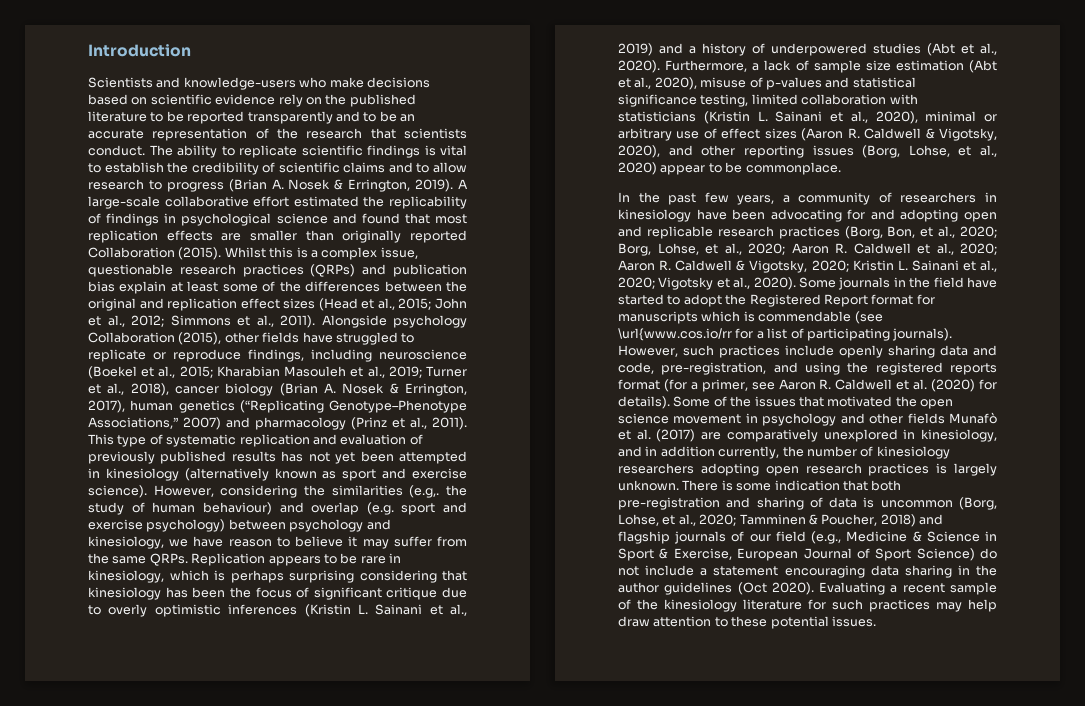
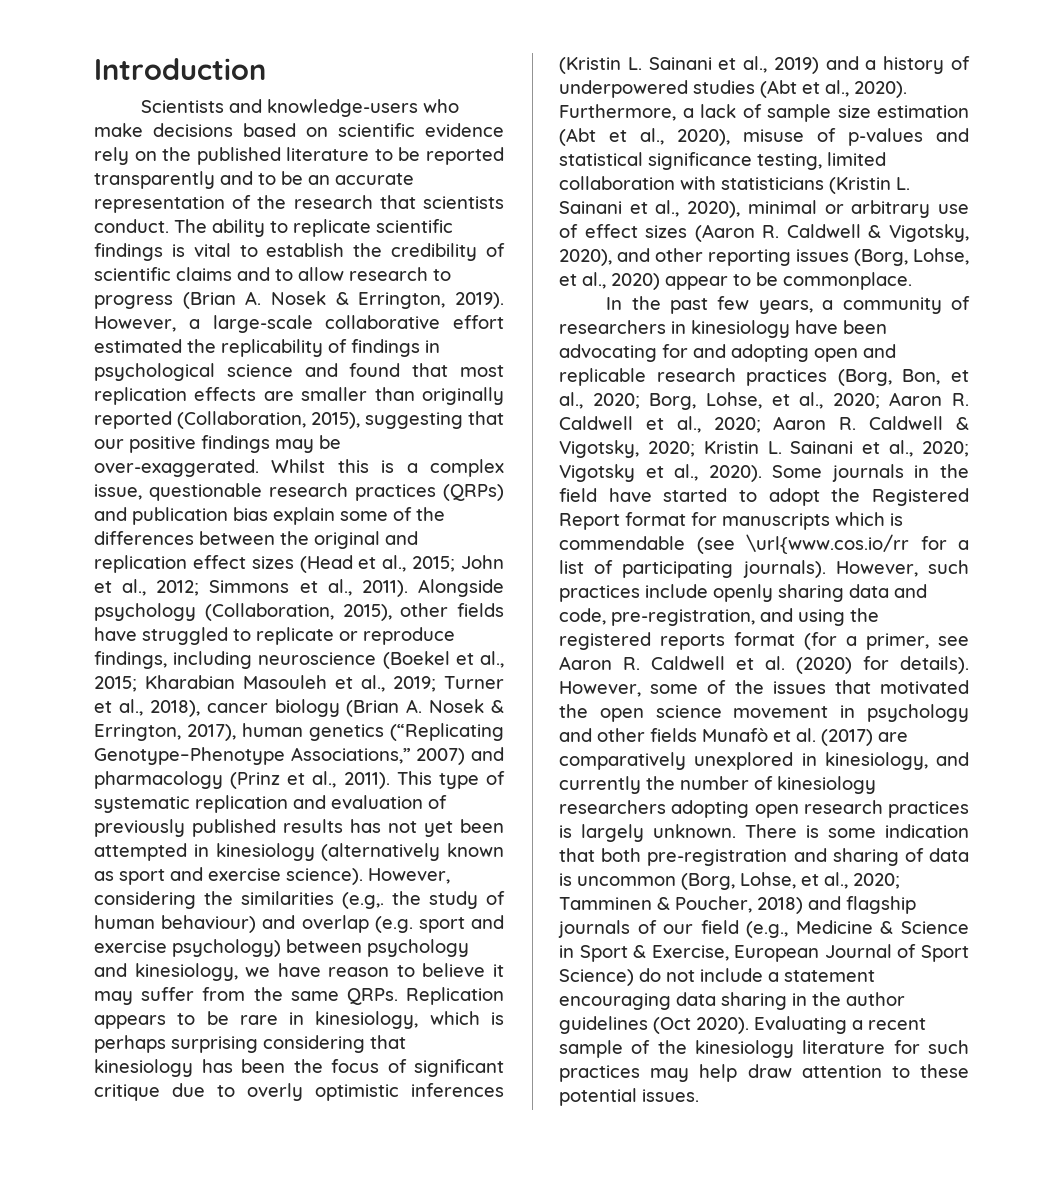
- A large-scale collaborative effort estimated the replicability of findings in psychological science and found that most replication effects are smaller than originally reported Collaboration (2015).
+ However, a large-scale collaborative effort estimated the replicability of findings in psychological science and found that most replication effects are smaller than originally reported (Collaboration, 2015), suggesting that our positive findings may be over-exaggerated.
- Whilst this is a complex issue, questionable research practices (QRPs) and publication bias explain at least some of the differences between the original and replication effect sizes (Head et al., 2015; John et al., 2012; Simmons et al., 2011).
+ Whilst this is a complex issue, questionable research practices (QRPs) and publication bias explain some of the differences between the original and replication effect sizes (Head et al., 2015; John et al., 2012; Simmons et al., 2011).
- Alongside psychology Collaboration (2015), other fields have struggled to replicate or reproduce findings, including neuroscience (Boekel et al., 2015; Kharabian Masouleh et al., 2019; Turner et al., 2018), cancer biology (Brian A. Nosek & Errington, 2017), human genetics (“Replicating Genotype–Phenotype Associations,” 2007) and pharmacology (Prinz et al., 2011).
+ Alongside psychology (Collaboration, 2015), other fields have struggled to replicate or reproduce findings, including neuroscience (Boekel et al., 2015; Kharabian Masouleh et al., 2019; Turner et al., 2018), cancer biology (Brian A. Nosek & Errington, 2017), human genetics (“Replicating Genotype–Phenotype Associations,” 2007) and pharmacology (Prinz et al., 2011).
- Some of the issues that motivated the open science movement in psychology and other fields Munafò et al. (2017) are comparatively unexplored in kinesiology, and in addition currently, the number of kinesiology researchers adopting open research practices is largely unknown.
+ However, some of the issues that motivated the open science movement in psychology and other fields Munafò et al. (2017) are comparatively unexplored in kinesiology, and currently the number of kinesiology researchers adopting open research practices is largely unknown.

